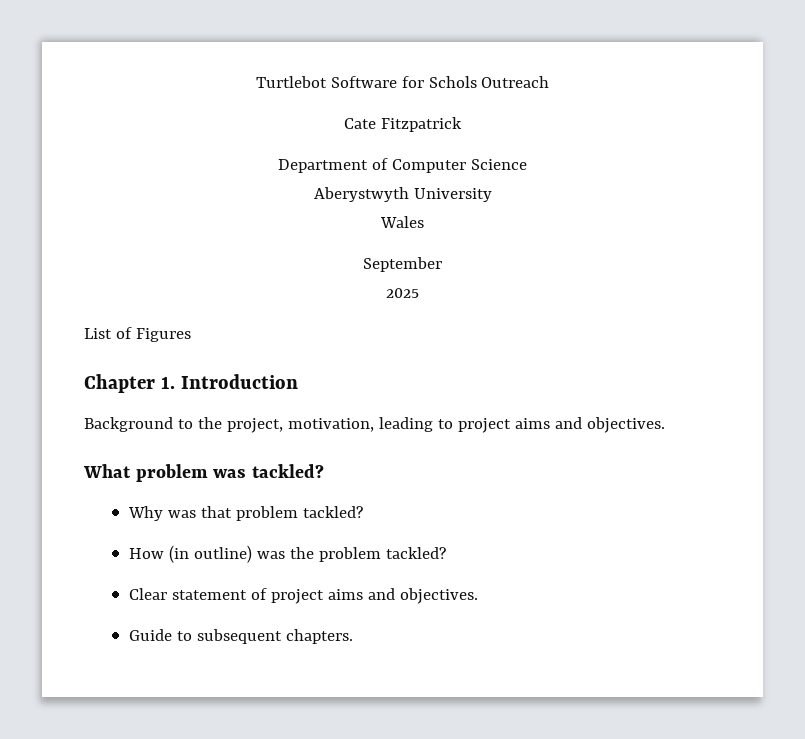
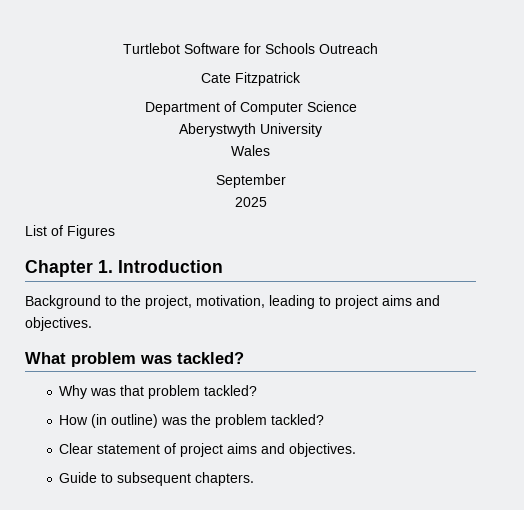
- Turtlebot Software for Schols Outreach
+ Turtlebot Software for Schools Outreach

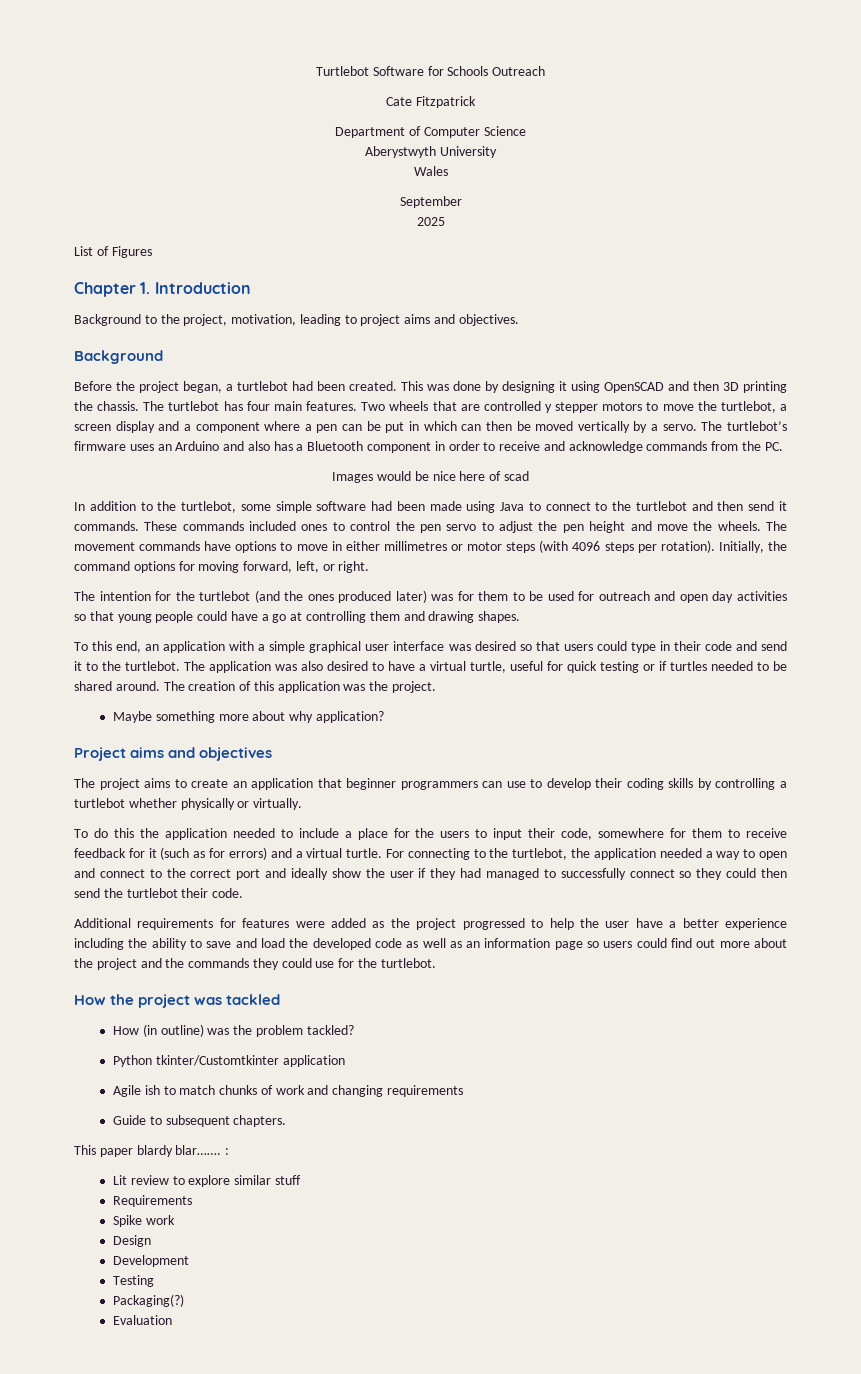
  Background to the project, motivation, leading to project aims and objectives.
- What problem was tackled?
- Why was that problem tackled?
+ Background
+ Before the project began, a turtlebot had been created. This was done by designing it using OpenSCAD and then 3D printing the chassis. The turtlebot has four main features. Two wheels that are controlled y stepper motors to move the turtlebot, a screen display and a component where a pen can be put in which can then be moved vertically by a servo. The turtlebot’s firmware uses an Arduino and also has a Bluetooth component in order to receive and acknowledge commands from the PC.
+ Images would be nice here of scad
+ In addition to the turtlebot, some simple software had been made using Java to connect to the turtlebot and then send it commands. These commands included ones to control the pen servo to adjust the pen height and move the wheels. The movement commands have options to move in either millimetres or motor steps (with 4096 steps per rotation). Initially, the command options for moving forward, left, or right.
+ The intention for the turtlebot (and the ones produced later) was for them to be used for outreach and open day activities so that young people could have a go at controlling them and drawing shapes.
+ To this end, an application with a simple graphical user interface was desired so that users could type in their code and send it to the turtlebot. The application was also desired to have a virtual turtle, useful for quick testing or if turtles needed to be shared around. The creation of this application was the project.
+ Maybe something more about why application?
+ Project aims and objectives
+ The project aims to create an application that beginner programmers can use to develop their coding skills by controlling a turtlebot whether physically or virtually.
+ To do this the application needed to include a place for the users to input their code, somewhere for them to receive feedback for it (such as for errors) and a virtual turtle. For connecting to the turtlebot, the application needed a way to open and connect to the correct port and ideally show the user if they had managed to successfully connect so they could then send the turtlebot their code.
+ Additional requirements for features were added as the project progressed to help the user have a better experience including the ability to save and load the developed code as well as an information page so users could find out more about the project and the commands they could use for the turtlebot.
+ How the project was tackled
- Clear statement of project aims and objectives.
+ Python tkinter/Customtkinter application
+ Agile ish to match chunks of work and changing requirements
  Guide to subsequent chapters.
+ This paper blardy blar……. :
+ Lit review to explore similar stuff
+ Requirements
+ Spike work
+ Design
+ Development
+ Testing
+ Packaging(?)
+ Evaluation

